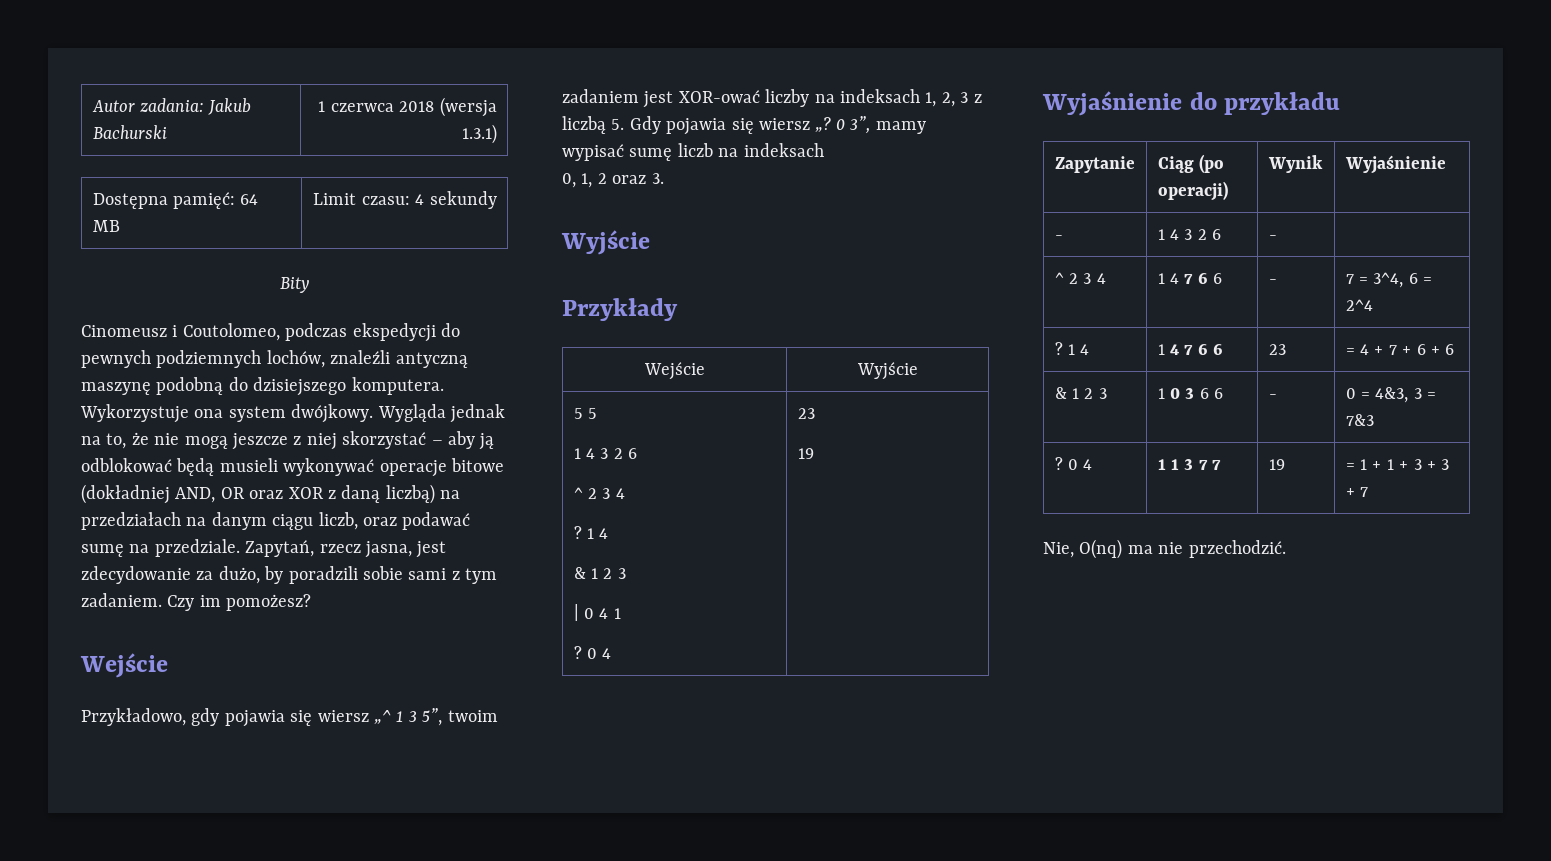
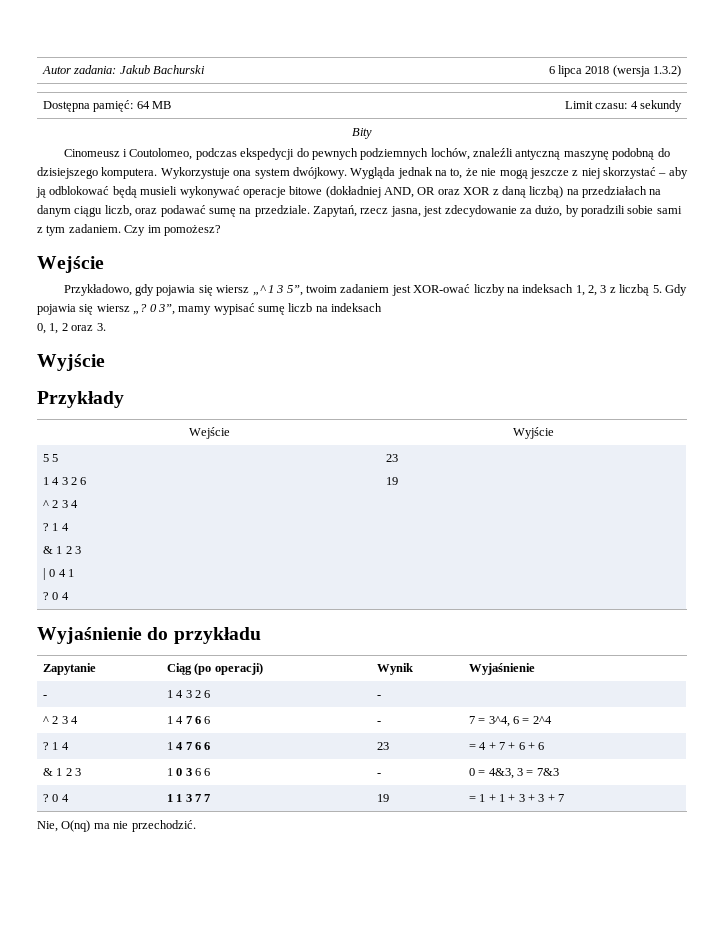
- Autor zadania: Jakub Bachurski | 1 czerwca 2018 (wersja 1.3.1)
+ Autor zadania: Jakub Bachurski | 6 lipca 2018 (wersja 1.3.2)

